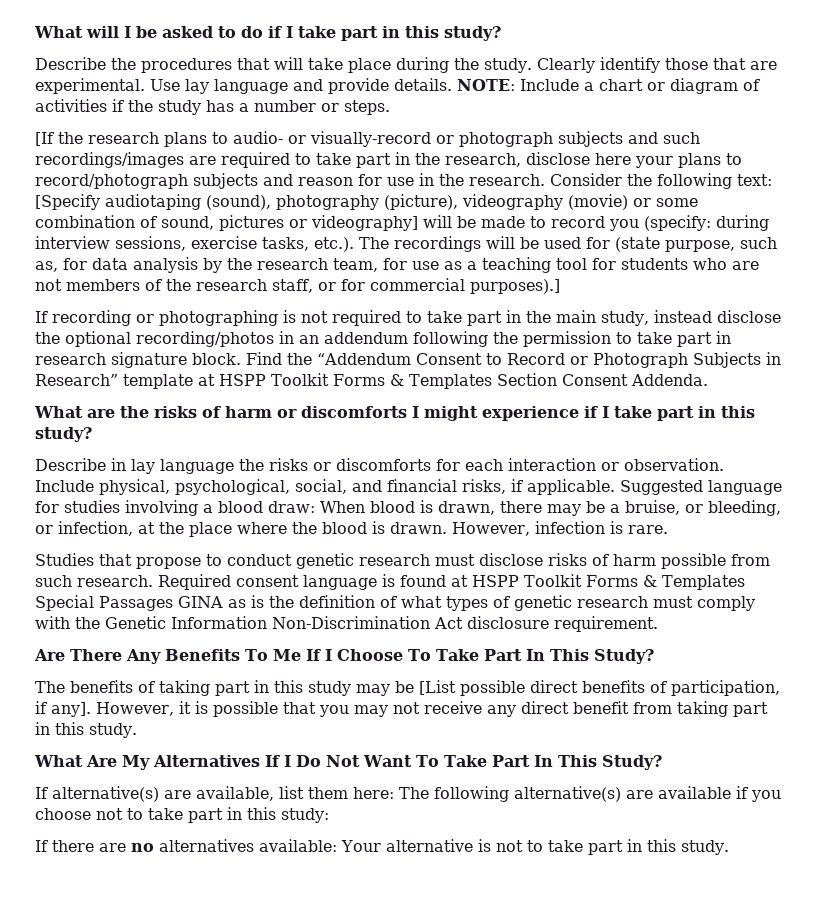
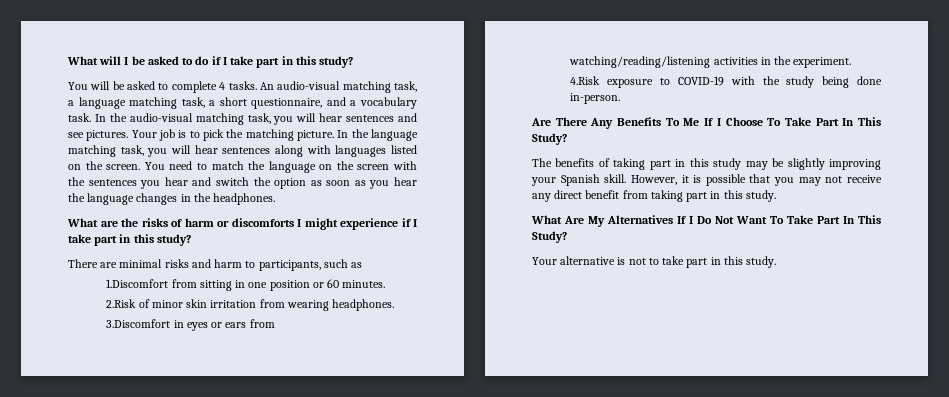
- Describe the procedures that will take place during the study. Clearly identify those that are experimental. Use lay language and provide details. NOTE: Include a chart or diagram of activities if the study has a number or steps.
- [If the research plans to audio- or visually-record or photograph subjects and such recordings/images are required to take part in the research, disclose here your plans to record/photograph subjects and reason for use in the research. Consider the following text: [Specify audiotaping (sound), photography (picture), videography (movie) or some combination of sound, pictures or videography] will be made to record you (specify: during interview sessions, exercise tasks, etc.). The recordings will be used for (state purpose, such as, for data analysis by the research team, for use as a teaching tool for students who are not members of the research staff, or for commercial purposes).]
- If recording or photographing is not required to take part in the main study, instead disclose the optional recording/photos in an addendum following the permission to take part in research signature block. Find the “Addendum Consent to Record or Photograph Subjects in Research” template at HSPP Toolkit Forms & Templates Section Consent Addenda.
+ You will be asked to complete 4 tasks. An audio-visual matching task, a language matching task, a short questionnaire, and a vocabulary task. In the audio-visual matching task, you will hear sentences and see pictures. Your job is to pick the matching picture. In the language matching task, you will hear sentences along with languages listed on the screen. You need to match the language on the screen with the sentences you hear and switch the option as soon as you hear the language changes in the headphones.
- Describe in lay language the risks or discomforts for each interaction or observation. Include physical, psychological, social, and financial risks, if applicable. Suggested language for studies involving a blood draw: When blood is drawn, there may be a bruise, or bleeding, or infection, at the place where the blood is drawn. However, infection is rare.
- Studies that propose to conduct genetic research must disclose risks of harm possible from such research. Required consent language is found at HSPP Toolkit Forms & Templates Special Passages GINA as is the definition of what types of genetic research must comply with the Genetic Information Non-Discrimination Act disclosure requirement.
+ There are minimal risks and harm to participants, such as
+ 1.Discomfort from sitting in one position or 60 minutes.
+ 2.Risk of minor skin irritation from wearing headphones.
+ 3.Discomfort in eyes or ears from watching/reading/listening activities in the experiment.
+ 4.Risk exposure to COVID-19 with the study being done in-person.
- The benefits of taking part in this study may be [List possible direct benefits of participation, if any].
+ The benefits of taking part in this study may be slightly improving your Spanish skill.
- If alternative(s) are available, list them here: The following alternative(s) are available if you choose not to take part in this study:
- If there are no alternatives available: Your alternative is not to take part in this study.
+ Your alternative is not to take part in this study.

